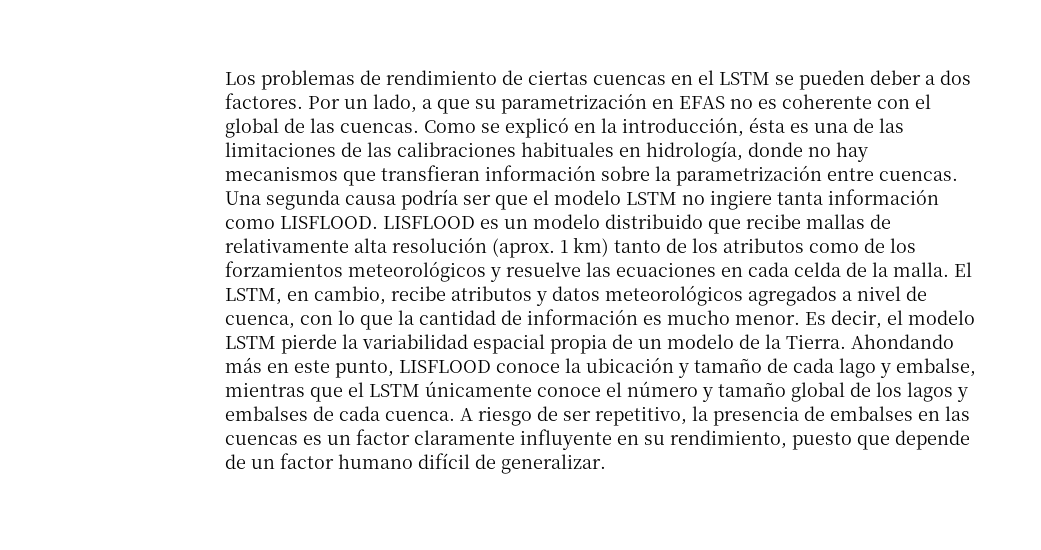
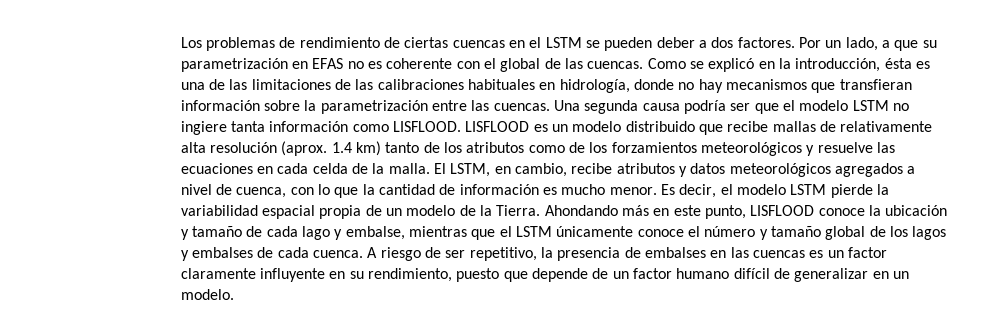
- Como se explicó en la introducción, ésta es una de las limitaciones de las calibraciones habituales en hidrología, donde no hay mecanismos que transfieran información sobre la parametrización entre cuencas.
+ Como se explicó en la introducción, ésta es una de las limitaciones de las calibraciones habituales en hidrología, donde no hay mecanismos que transfieran información sobre la parametrización entre las cuencas.
- 1 km) tanto de los atributos como de los forzamientos meteorológicos y resuelve las ecuaciones en cada celda de la malla.
+ 1.4 km) tanto de los atributos como de los forzamientos meteorológicos y resuelve las ecuaciones en cada celda de la malla.
- A riesgo de ser repetitivo, la presencia de embalses en las cuencas es un factor claramente influyente en su rendimiento, puesto que depende de un factor humano difícil de generalizar.
+ A riesgo de ser repetitivo, la presencia de embalses en las cuencas es un factor claramente influyente en su rendimiento, puesto que depende de un factor humano difícil de generalizar en un modelo.

